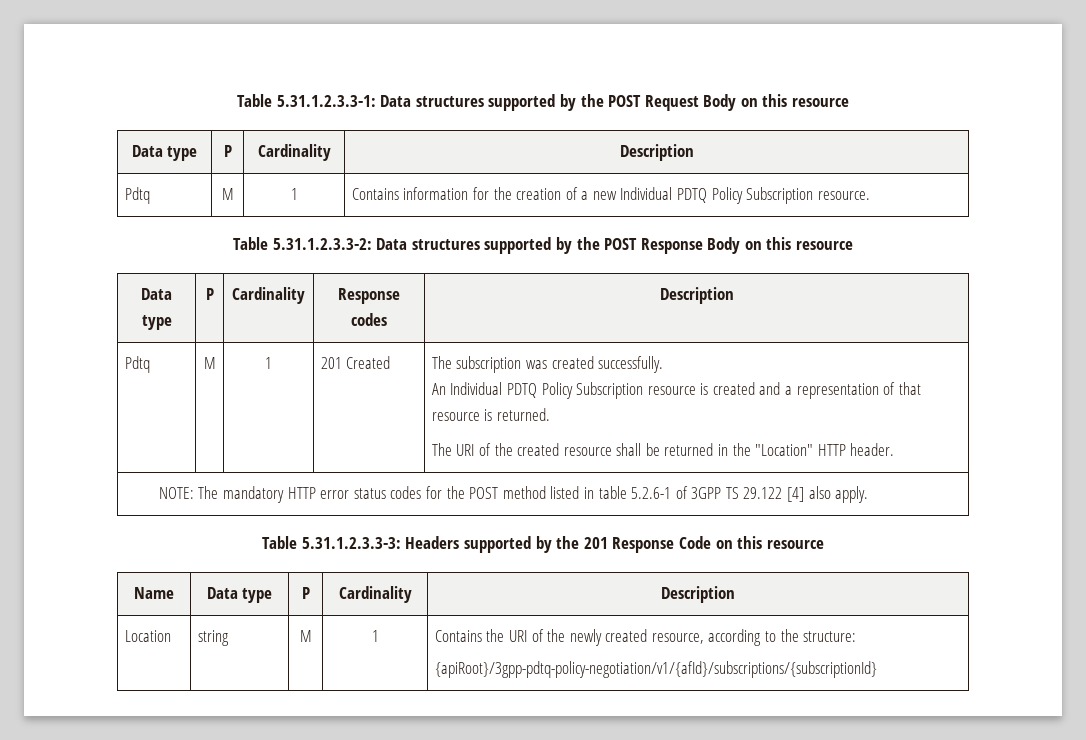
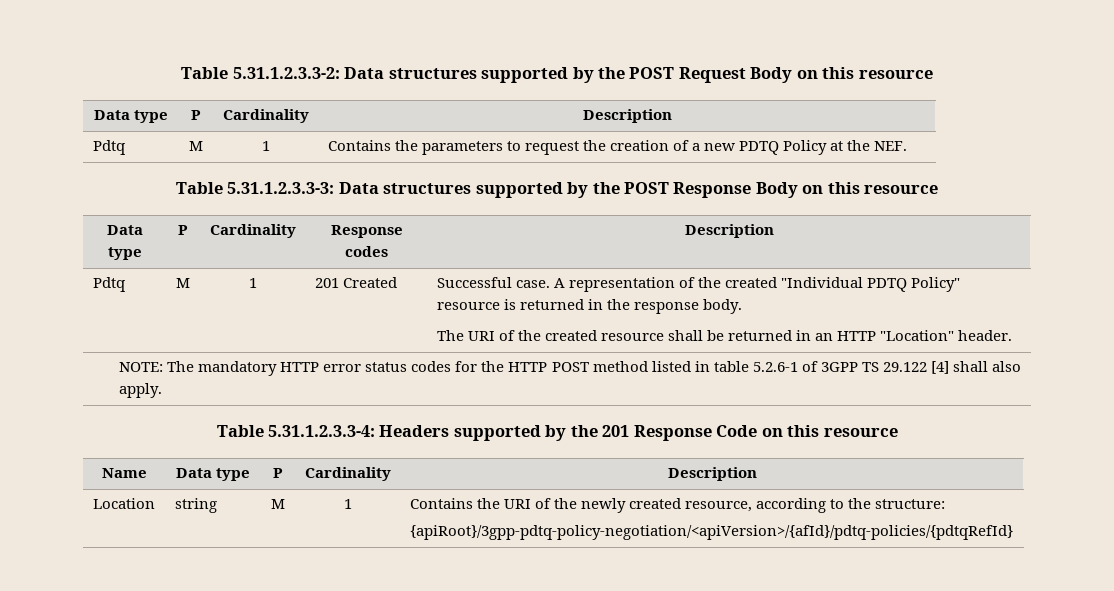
- Table 5.31.1.2.3.3-1: Data structures supported by the POST Request Body on this resource
+ Table 5.31.1.2.3.3-2: Data structures supported by the POST Request Body on this resource
- Pdtq | M | 1 | Contains information for the creation of a new Individual PDTQ Policy Subscription resource.
- Table 5.31.1.2.3.3-2: Data structures supported by the POST Response Body on this resource
+ Pdtq | M | 1 | Contains the parameters to request the creation of a new PDTQ Policy at the NEF.
+ Table 5.31.1.2.3.3-3: Data structures supported by the POST Response Body on this resource
- Pdtq | M | 1 | 201 Created | The subscription was created successfully.
- An Individual PDTQ Policy Subscription resource is created and a representation of that resource is returned.
- The URI of the created resource shall be returned in the "Location" HTTP header.
+ Pdtq | M | 1 | 201 Created | Successful case. A representation of the created "Individual PDTQ Policy" resource is returned in the response body.
+ The URI of the created resource shall be returned in an HTTP "Location" header.
- NOTE: The mandatory HTTP error status codes for the POST method listed in table 5.2.6-1 of 3GPP TS 29.122 [4] also apply.
+ NOTE: The mandatory HTTP error status codes for the HTTP POST method listed in table 5.2.6-1 of 3GPP TS 29.122 [4] shall also apply.
- Table 5.31.1.2.3.3-3: Headers supported by the 201 Response Code on this resource
+ Table 5.31.1.2.3.3-4: Headers supported by the 201 Response Code on this resource
  Location | string | M | 1 | Contains the URI of the newly created resource, according to the structure:
- {apiRoot}/3gpp-pdtq-policy-negotiation/v1/{afId}/subscriptions/{subscriptionId}
+ {apiRoot}/3gpp-pdtq-policy-negotiation/<apiVersion>/{afId}/pdtq-policies/{pdtqRefId}

